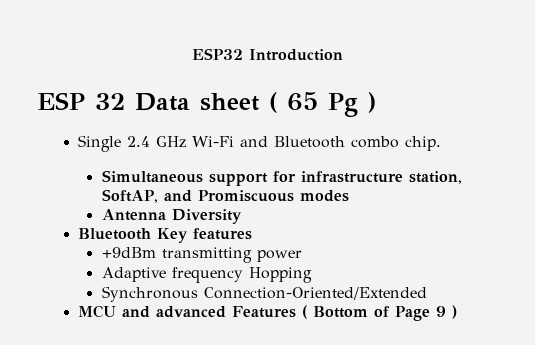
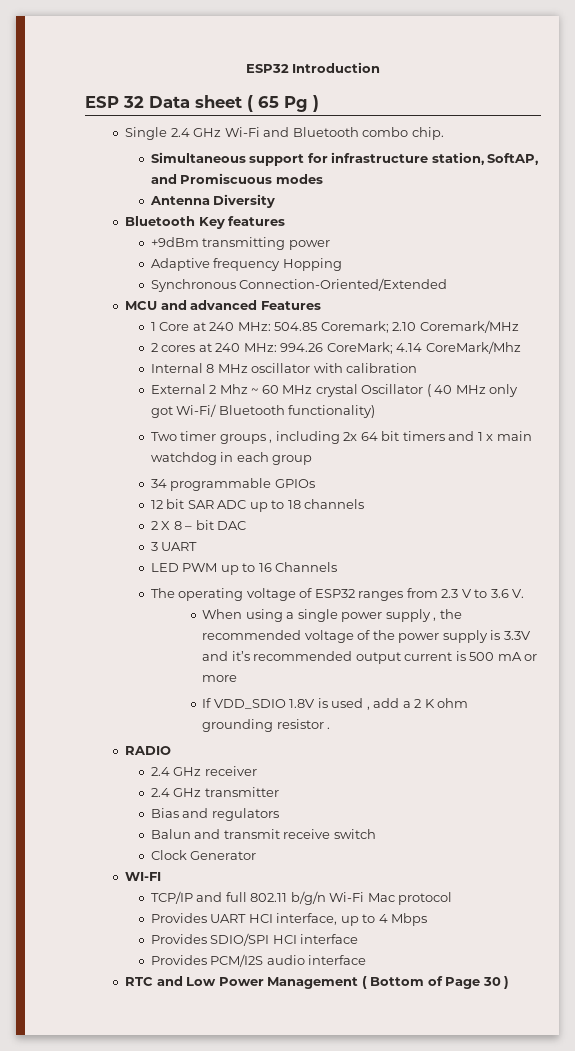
- MCU and advanced Features ( Bottom of Page 9 )
+ MCU and advanced Features
+ 1 Core at 240 MHz: 504.85 Coremark; 2.10 Coremark/MHz
+ 2 cores at 240 MHz: 994.26 CoreMark; 4.14 CoreMark/Mhz
+ Internal 8 MHz oscillator with calibration
+ External 2 Mhz ~ 60 MHz crystal Oscillator ( 40 MHz only got Wi-Fi/ Bluetooth functionality)
+ Two timer groups , including 2x 64 bit timers and 1 x main watchdog in each group
+ 34 programmable GPIOs
+ 12 bit SAR ADC up to 18 channels
+ 2 X 8 – bit DAC
+ 3 UART
+ LED PWM up to 16 Channels
+ The operating voltage of ESP32 ranges from 2.3 V to 3.6 V.
+ When using a single power supply , the recommended voltage of the power supply is 3.3V and it’s recommended output current is 500 mA or more
+ If VDD_SDIO 1.8V is used , add a 2 K ohm grounding resistor .
+ RADIO
+ 2.4 GHz receiver
+ 2.4 GHz transmitter
+ Bias and regulators
+ Balun and transmit receive switch
+ Clock Generator
+ WI-FI
+ TCP/IP and full 802.11 b/g/n Wi-Fi Mac protocol
+ Provides UART HCI interface, up to 4 Mbps
+ Provides SDIO/SPI HCI interface
+ Provides PCM/I2S audio interface
+ RTC and Low Power Management ( Bottom of Page 30 )

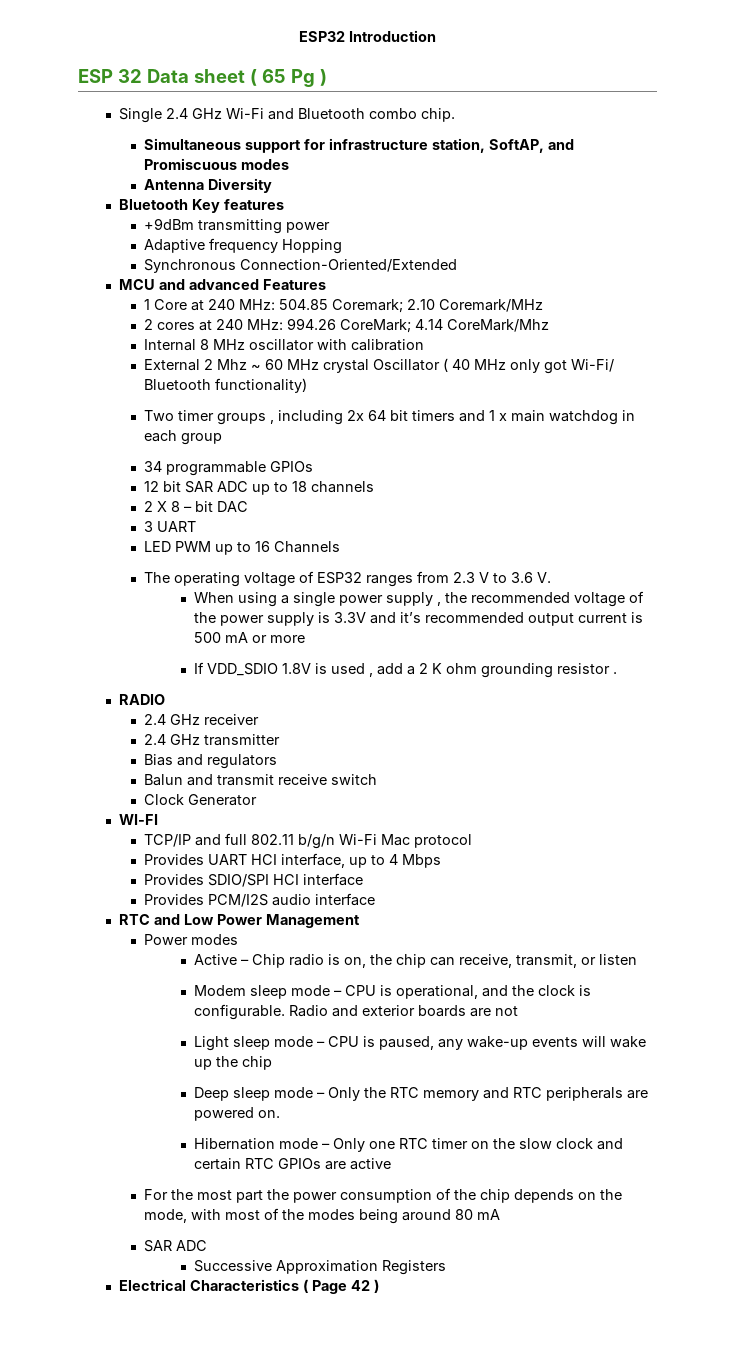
- RTC and Low Power Management ( Bottom of Page 30 )
+ RTC and Low Power Management
+ Power modes
+ Active – Chip radio is on, the chip can receive, transmit, or listen
+ Modem sleep mode – CPU is operational, and the clock is configurable. Radio and exterior boards are not
+ Light sleep mode – CPU is paused, any wake-up events will wake up the chip
+ Deep sleep mode – Only the RTC memory and RTC peripherals are powered on.
+ Hibernation mode – Only one RTC timer on the slow clock and certain RTC GPIOs are active
+ For the most part the power consumption of the chip depends on the mode, with most of the modes being around 80 mA
+ SAR ADC
+ Successive Approximation Registers
+ Electrical Characteristics ( Page 42 )

